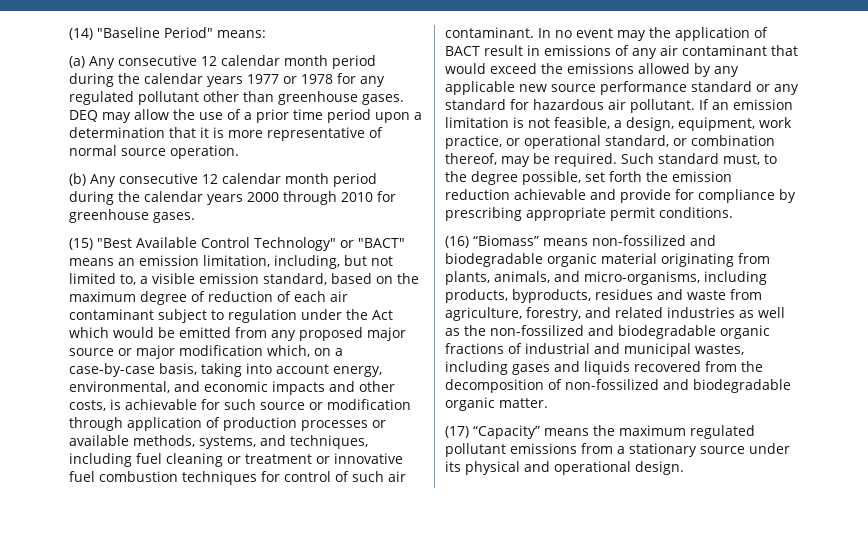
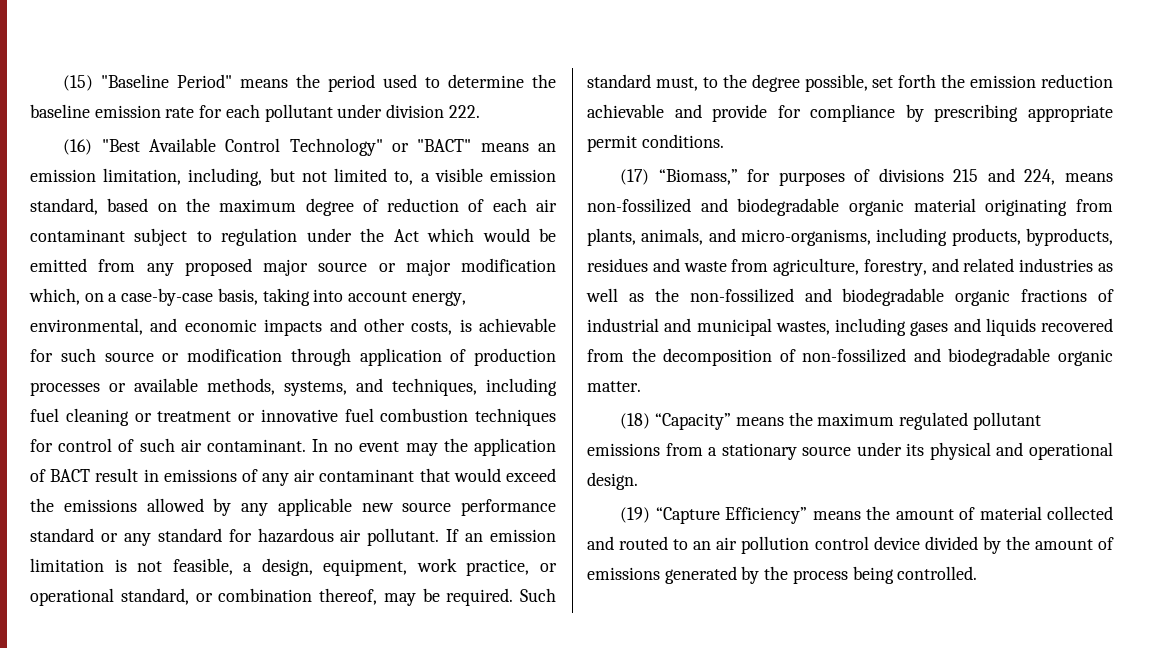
- (14) "Baseline Period" means:
- (a) Any consecutive 12 calendar month period during the calendar years 1977 or 1978 for any regulated pollutant other than greenhouse gases. DEQ may allow the use of a prior time period upon a determination that it is more representative of normal source operation.
- (b) Any consecutive 12 calendar month period during the calendar years 2000 through 2010 for greenhouse gases.
- (15) "Best Available Control Technology" or "BACT" means an emission limitation, including, but not limited to, a visible emission standard, based on the maximum degree of reduction of each air contaminant subject to regulation under the Act which would be emitted from any proposed major source or major modification which, on a case-by-case basis, taking into account energy, environmental, and economic impacts and other costs, is achievable for such source or modification through application of production processes or available methods, systems, and techniques, including fuel cleaning or treatment or innovative fuel combustion techniques for control of such air contaminant.
+ (15) "Baseline Period" means the period used to determine the baseline emission rate for each pollutant under division 222.
+ (16) "Best Available Control Technology" or "BACT" means an emission limitation, including, but not limited to, a visible emission standard, based on the maximum degree of reduction of each air contaminant subject to regulation under the Act which would be emitted from any proposed major source or major modification which, on a case-by-case basis, taking into account energy, environmental, and economic impacts and other costs, is achievable for such source or modification through application of production processes or available methods, systems, and techniques, including fuel cleaning or treatment or innovative fuel combustion techniques for control of such air contaminant.
- (16) “Biomass” means non-fossilized and biodegradable organic material originating from plants, animals, and micro-organisms, including products, byproducts, residues and waste from agriculture, forestry, and related industries as well as the non-fossilized and biodegradable organic fractions of industrial and municipal wastes, including gases and liquids recovered from the decomposition of non-fossilized and biodegradable organic matter.
+ (17) “Biomass,” for purposes of divisions 215 and 224, means non-fossilized and biodegradable organic material originating from plants, animals, and micro-organisms, including products, byproducts, residues and waste from agriculture, forestry, and related industries as well as the non-fossilized and biodegradable organic fractions of industrial and municipal wastes, including gases and liquids recovered from the decomposition of non-fossilized and biodegradable organic matter.
- (17) “Capacity” means the maximum regulated pollutant emissions from a stationary source under its physical and operational design.
+ (18) “Capacity” means the maximum regulated pollutant emissions from a stationary source under its physical and operational design.
+ (19) “Capture Efficiency” means the amount of material collected and routed to an air pollution control device divided by the amount of emissions generated by the process being controlled.

